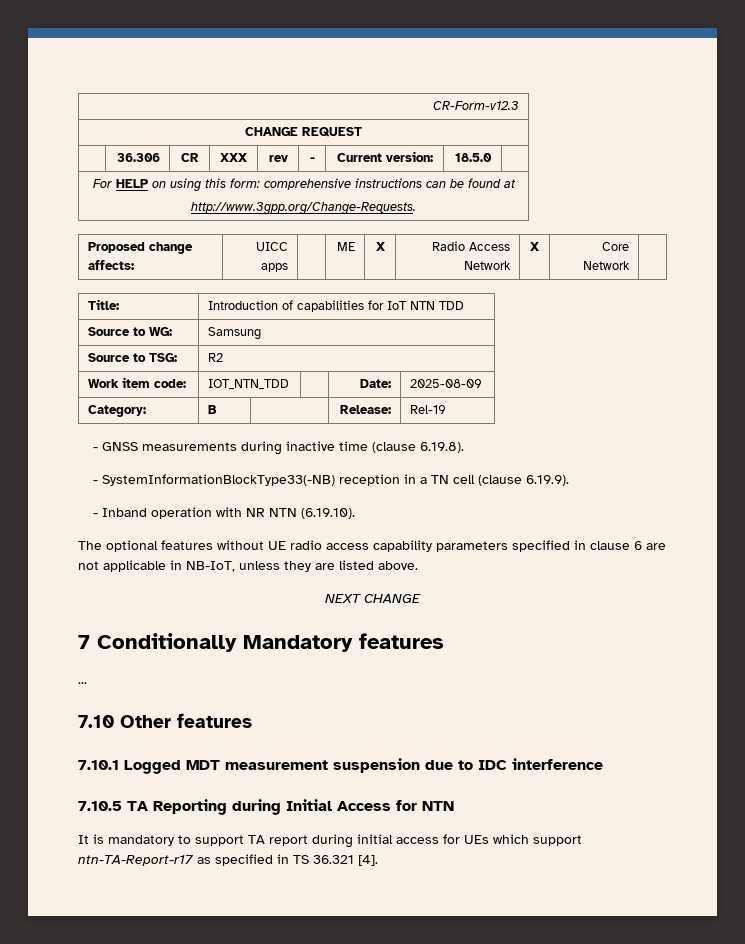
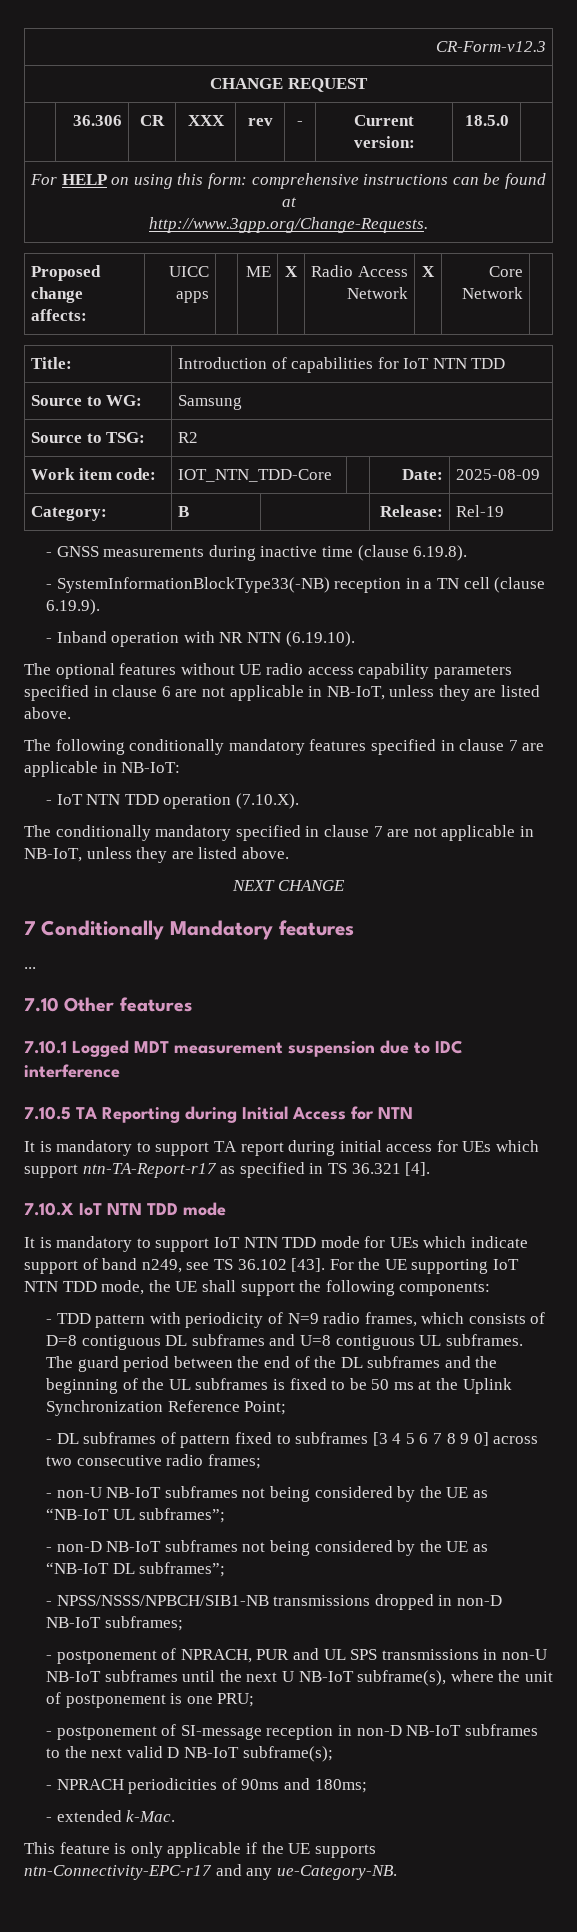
- Work item code: | IOT_NTN_TDD | | Date: | 2025-08-09
+ Work item code: | IOT_NTN_TDD-Core | | Date: | 2025-08-09
+ The following conditionally mandatory features specified in clause 7 are applicable in NB-IoT:
+ - IoT NTN TDD operation (7.10.X).
+ The conditionally mandatory specified in clause 7 are not applicable in NB-IoT, unless they are listed above.
+ 7.10.X IoT NTN TDD mode
+ It is mandatory to support IoT NTN TDD mode for UEs which indicate support of band n249, see TS 36.102 [43]. For the UE supporting IoT NTN TDD mode, the UE shall support the following components:
+ - TDD pattern with periodicity of N=9 radio frames, which consists of D=8 contiguous DL subframes and U=8 contiguous UL subframes. The guard period between the end of the DL subframes and the beginning of the UL subframes is fixed to be 50 ms at the Uplink Synchronization Reference Point;
+ - DL subframes of pattern fixed to subframes [3 4 5 6 7 8 9 0] across two consecutive radio frames;
+ - non-U NB-IoT subframes not being considered by the UE as “NB-IoT UL subframes”;
+ - non-D NB-IoT subframes not being considered by the UE as “NB-IoT DL subframes”;
+ - NPSS/NSSS/NPBCH/SIB1-NB transmissions dropped in non-D NB-IoT subframes;
+ - postponement of NPRACH, PUR and UL SPS transmissions in non-U NB-IoT subframes until the next U NB-IoT subframe(s), where the unit of postponement is one PRU;
+ - postponement of SI-message reception in non-D NB-IoT subframes to the next valid D NB-IoT subframe(s);
+ - NPRACH periodicities of 90ms and 180ms;
+ - extended k-Mac.
+ This feature is only applicable if the UE supports ntn-Connectivity-EPC-r17 and any ue-Category-NB.

